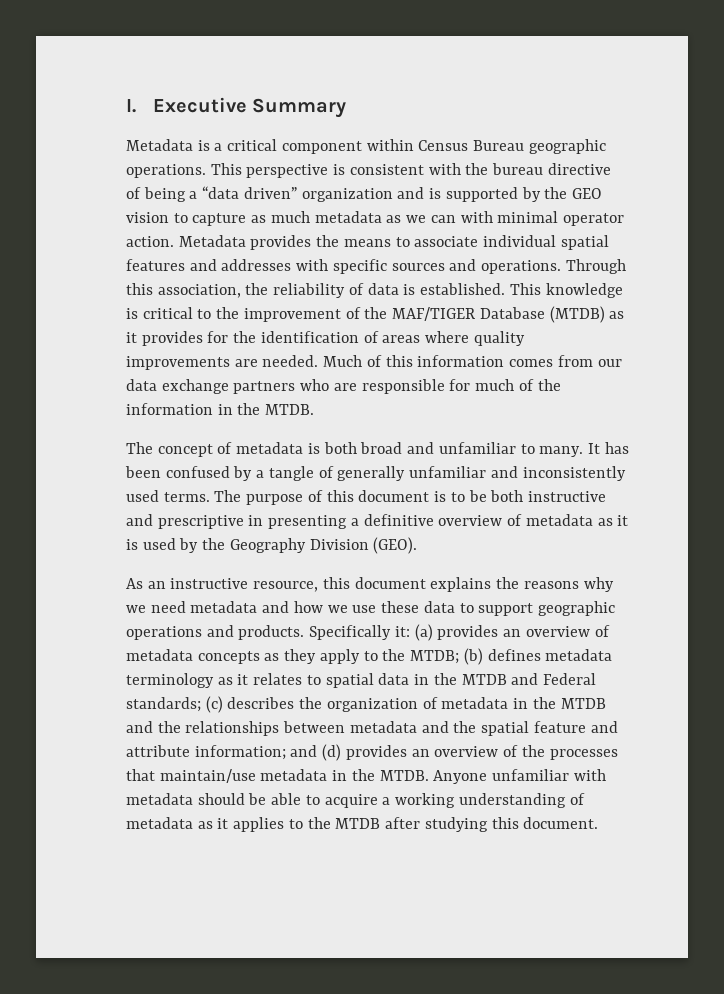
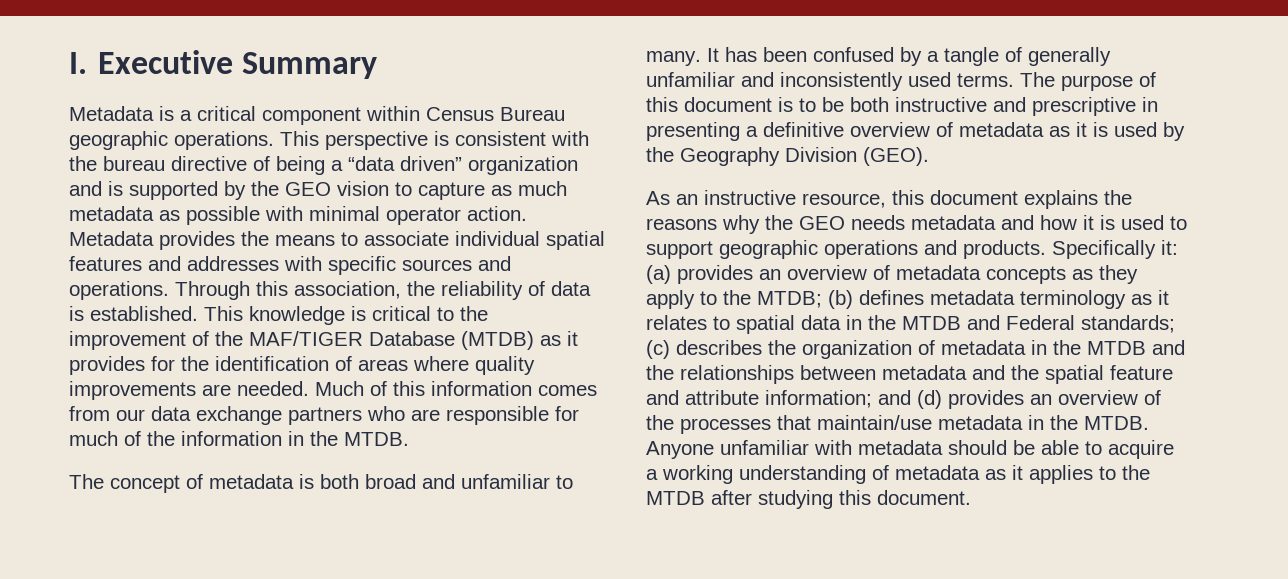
- This perspective is consistent with the bureau directive of being a “data driven” organization and is supported by the GEO vision to capture as much metadata as we can with minimal operator action.
+ This perspective is consistent with the bureau directive of being a “data driven” organization and is supported by the GEO vision to capture as much metadata as possible with minimal operator action.
- As an instructive resource, this document explains the reasons why we need metadata and how we use these data to support geographic operations and products.
+ As an instructive resource, this document explains the reasons why the GEO needs metadata and how it is used to support geographic operations and products.

